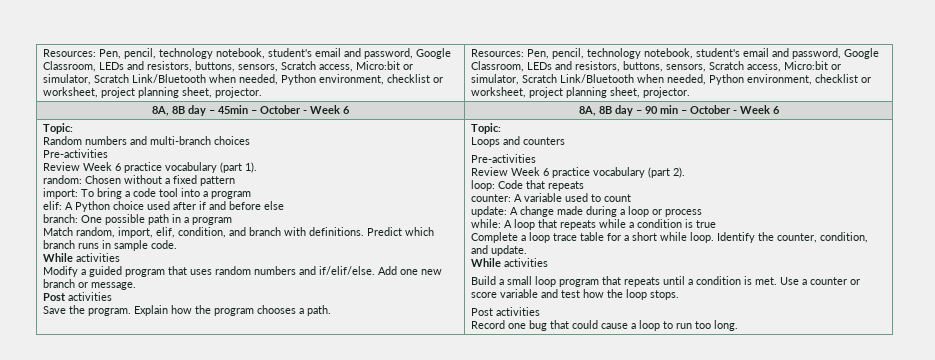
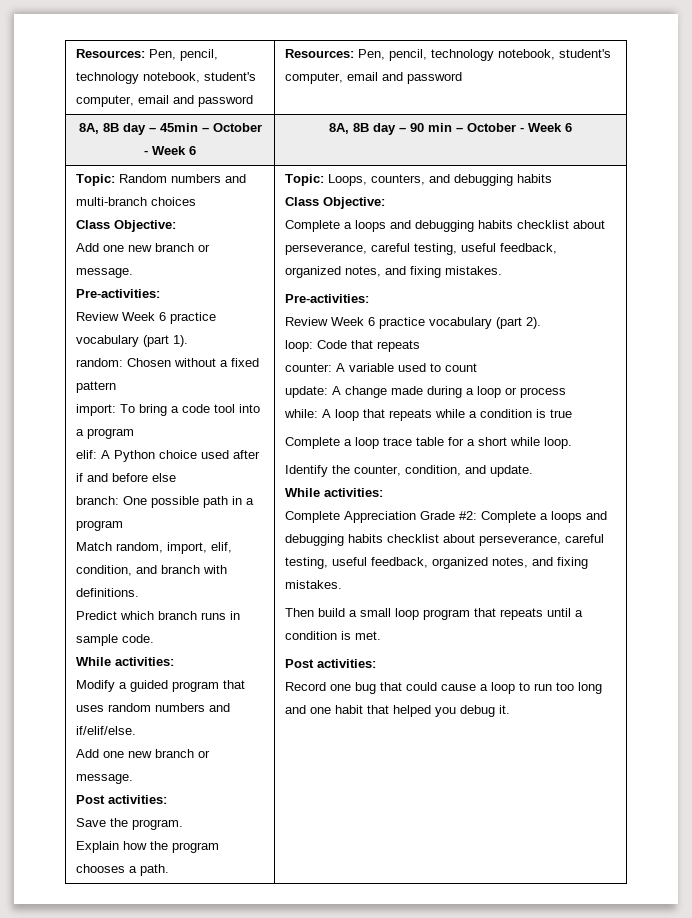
- Resources: Pen, pencil, technology notebook, student's email and password, Google Classroom, LEDs and resistors, buttons, sensors, Scratch access, Micro:bit or simulator, Scratch Link/Bluetooth when needed, Python environment, checklist or worksheet, project planning sheet, projector. | Resources: Pen, pencil, technology notebook, student's email and password, Google Classroom, LEDs and resistors, buttons, sensors, Scratch access, Micro:bit or simulator, Scratch Link/Bluetooth when needed, Python environment, checklist or worksheet, project planning sheet, projector.
+ Resources: Pen, pencil, technology notebook, student's computer, email and password | Resources: Pen, pencil, technology notebook, student's computer, email and password
  8A, 8B day – 45min – October - Week 6 | 8A, 8B day – 90 min – October - Week 6
- Topic:
- Random numbers and multi-branch choices
- Pre-activities
+ Topic: Random numbers and multi-branch choices
+ Class Objective:
+ Add one new branch or message.
+ Pre-activities:
- Match random, import, elif, condition, and branch with definitions. Predict which branch runs in sample code.
- While activities
+ Match random, import, elif, condition, and branch with definitions.
+ Predict which branch runs in sample code.
+ While activities:
- Modify a guided program that uses random numbers and if/elif/else. Add one new branch or message.
- Post activities
+ Modify a guided program that uses random numbers and if/elif/else.
+ Add one new branch or message.
+ Post activities:
- Save the program. Explain how the program chooses a path. | Topic:
- Loops and counters
- Pre-activities
+ Save the program.
+ Explain how the program chooses a path. | Topic: Loops, counters, and debugging habits
+ Class Objective:
+ Complete a loops and debugging habits checklist about perseverance, careful testing, useful feedback, organized notes, and fixing mistakes.
+ Pre-activities:
- Complete a loop trace table for a short while loop. Identify the counter, condition, and update.
- While activities
- Build a small loop program that repeats until a condition is met. Use a counter or score variable and test how the loop stops.
- Post activities
+ Complete a loop trace table for a short while loop.
+ Identify the counter, condition, and update.
+ While activities:
+ Complete Appreciation Grade #2: Complete a loops and debugging habits checklist about perseverance, careful testing, useful feedback, organized notes, and fixing mistakes.
+ Then build a small loop program that repeats until a condition is met.
+ Post activities:
- Record one bug that could cause a loop to run too long.
+ Record one bug that could cause a loop to run too long and one habit that helped you debug it.

